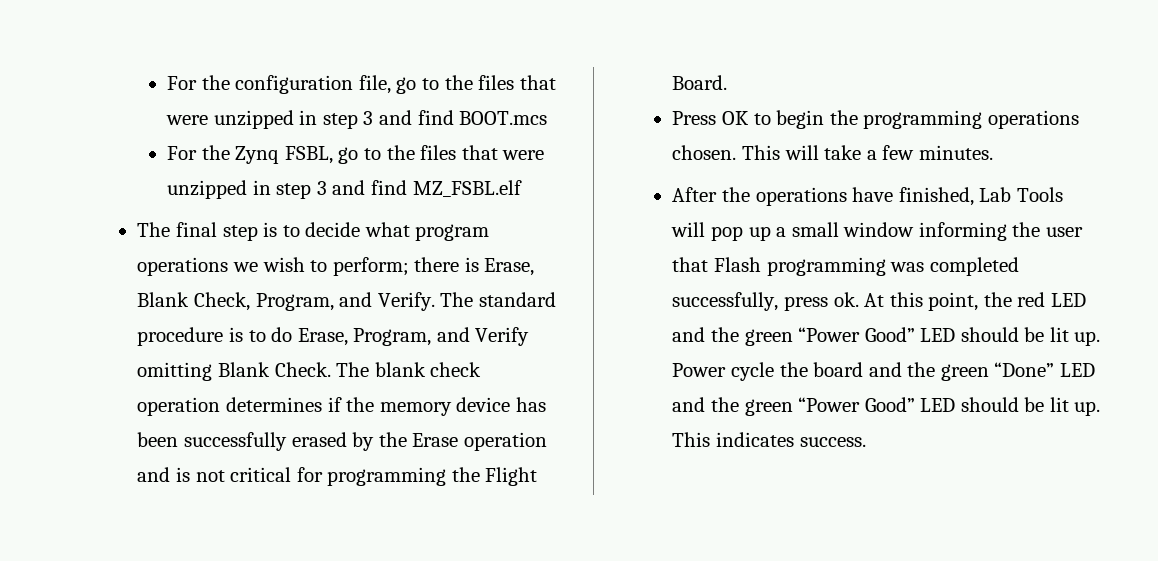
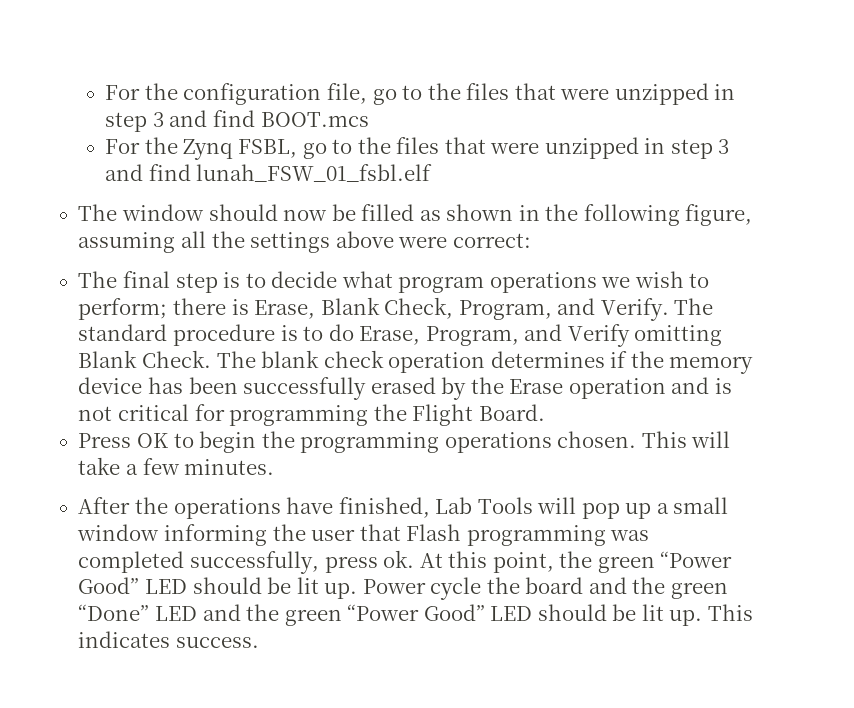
- For the Zynq FSBL, go to the files that were unzipped in step 3 and find MZ_FSBL.elf
+ For the Zynq FSBL, go to the files that were unzipped in step 3 and find lunah_FSW_01_fsbl.elf
+ The window should now be filled as shown in the following figure, assuming all the settings above were correct:
- At this point, the red LED and the green “Power Good” LED should be lit up.
+ At this point, the green “Power Good” LED should be lit up.

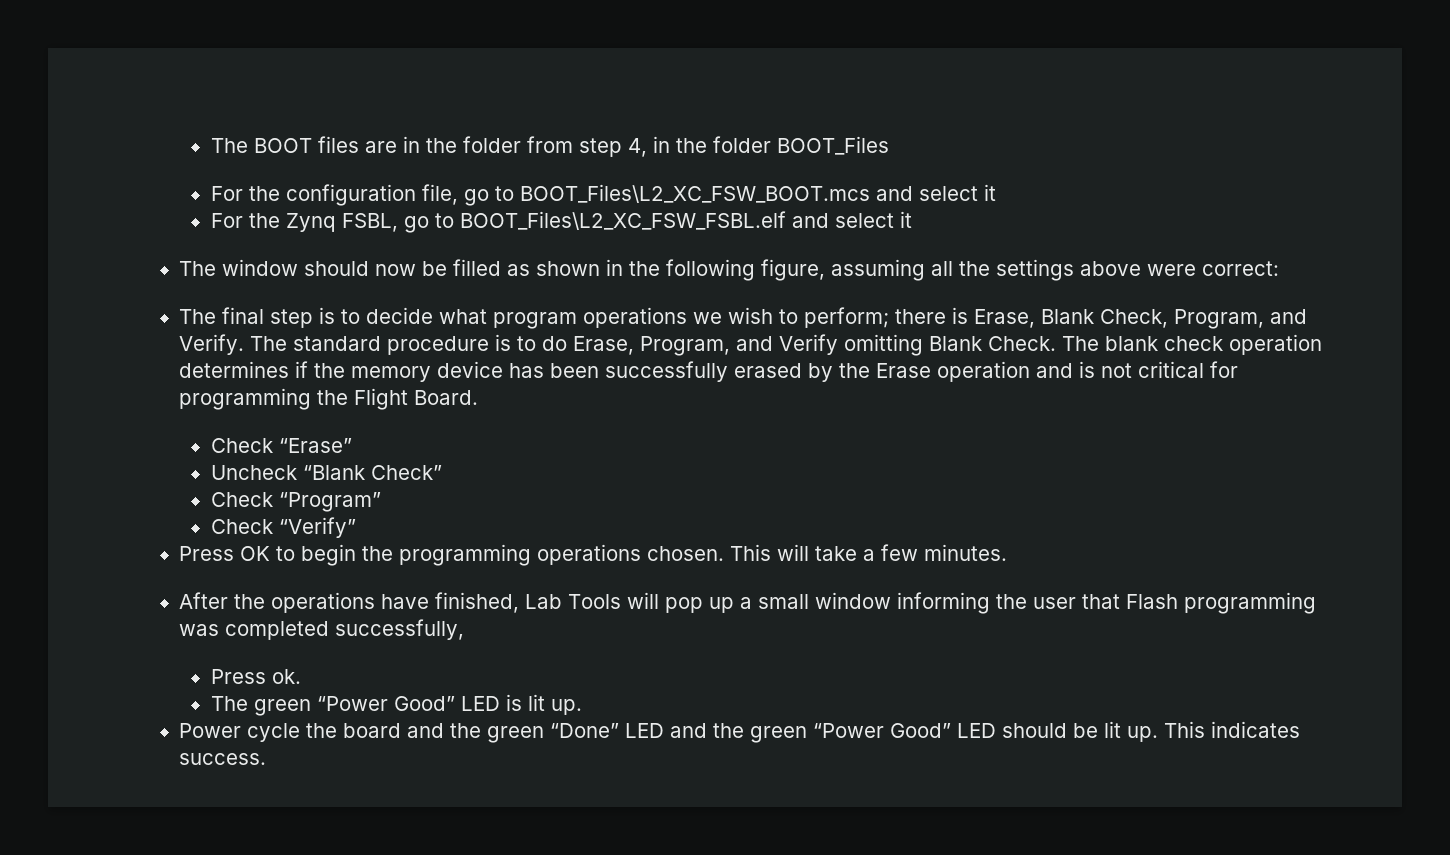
+ The BOOT files are in the folder from step 4, in the folder BOOT_Files
- For the configuration file, go to the files that were unzipped in step 3 and find BOOT.mcs
+ For the configuration file, go to BOOT_Files\L2_XC_FSW_BOOT.mcs and select it
- For the Zynq FSBL, go to the files that were unzipped in step 3 and find lunah_FSW_01_fsbl.elf
+ For the Zynq FSBL, go to BOOT_Files\L2_XC_FSW_FSBL.elf and select it
+ Check “Erase”
+ Uncheck “Blank Check”
+ Check “Program”
+ Check “Verify”
- After the operations have finished, Lab Tools will pop up a small window informing the user that Flash programming was completed successfully, press ok. At this point, the green “Power Good” LED should be lit up. Power cycle the board and the green “Done” LED and the green “Power Good” LED should be lit up.
+ After the operations have finished, Lab Tools will pop up a small window informing the user that Flash programming was completed successfully,
+ Press ok.
+ The green “Power Good” LED is lit up.
+ Power cycle the board and the green “Done” LED and the green “Power Good” LED should be lit up.

